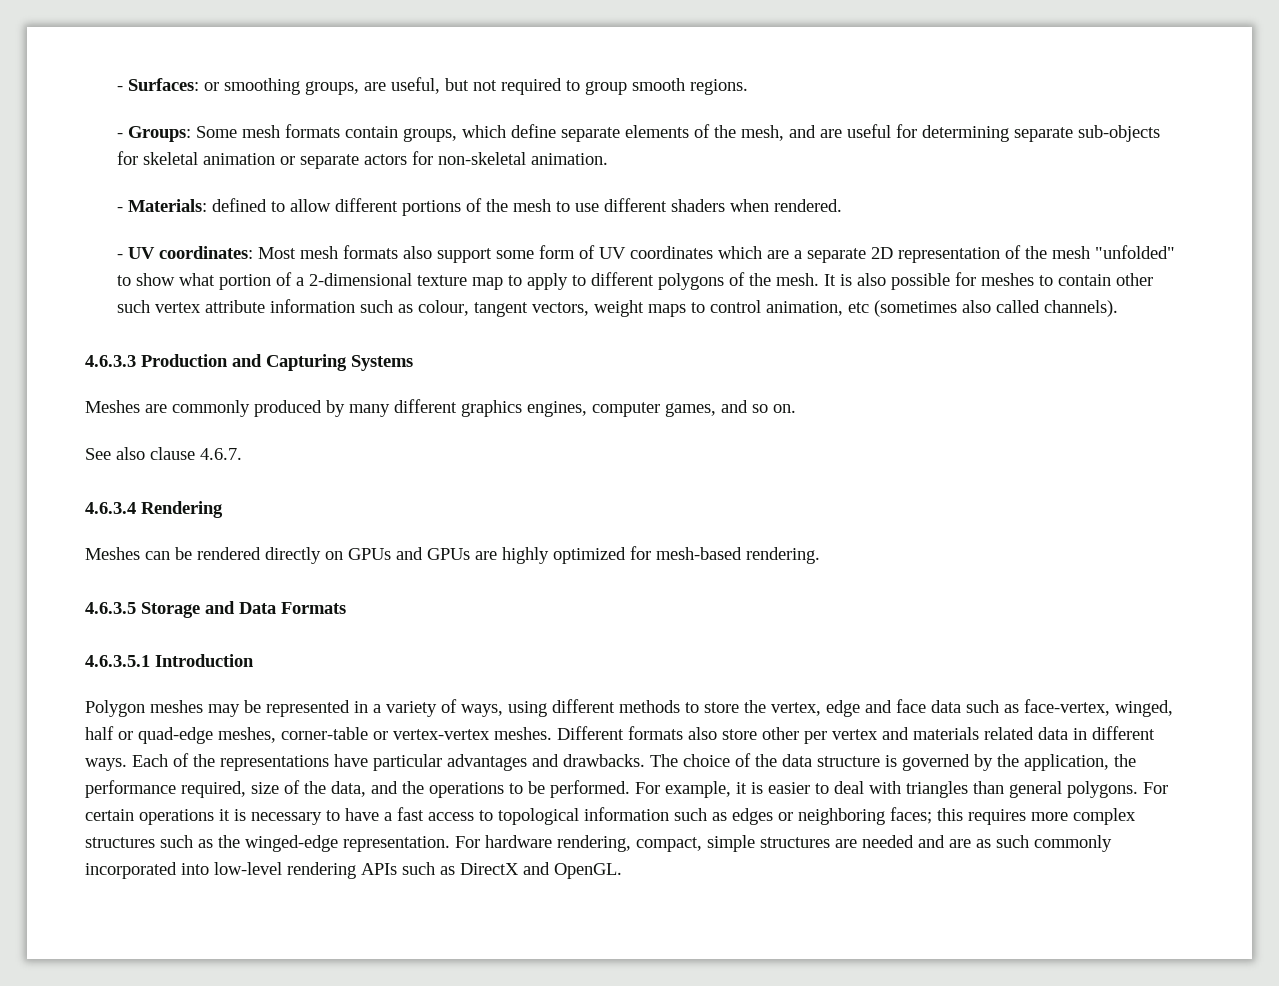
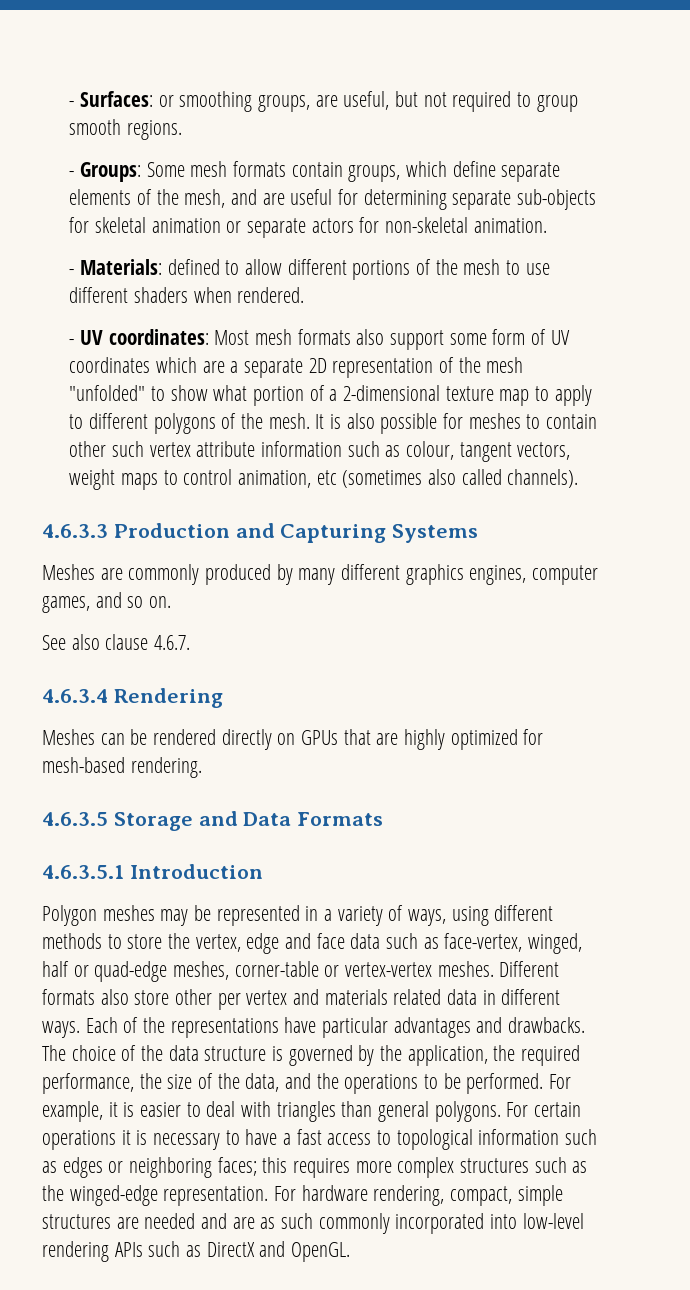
- Meshes can be rendered directly on GPUs and GPUs are highly optimized for mesh-based rendering.
+ Meshes can be rendered directly on GPUs that are highly optimized for mesh-based rendering.
- The choice of the data structure is governed by the application, the performance required, size of the data, and the operations to be performed.
+ The choice of the data structure is governed by the application, the required performance, the size of the data, and the operations to be performed.

